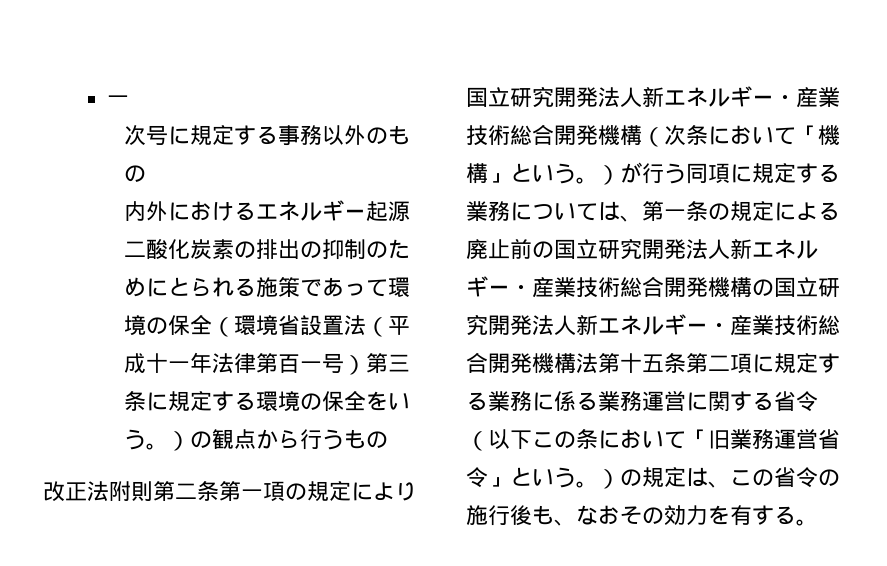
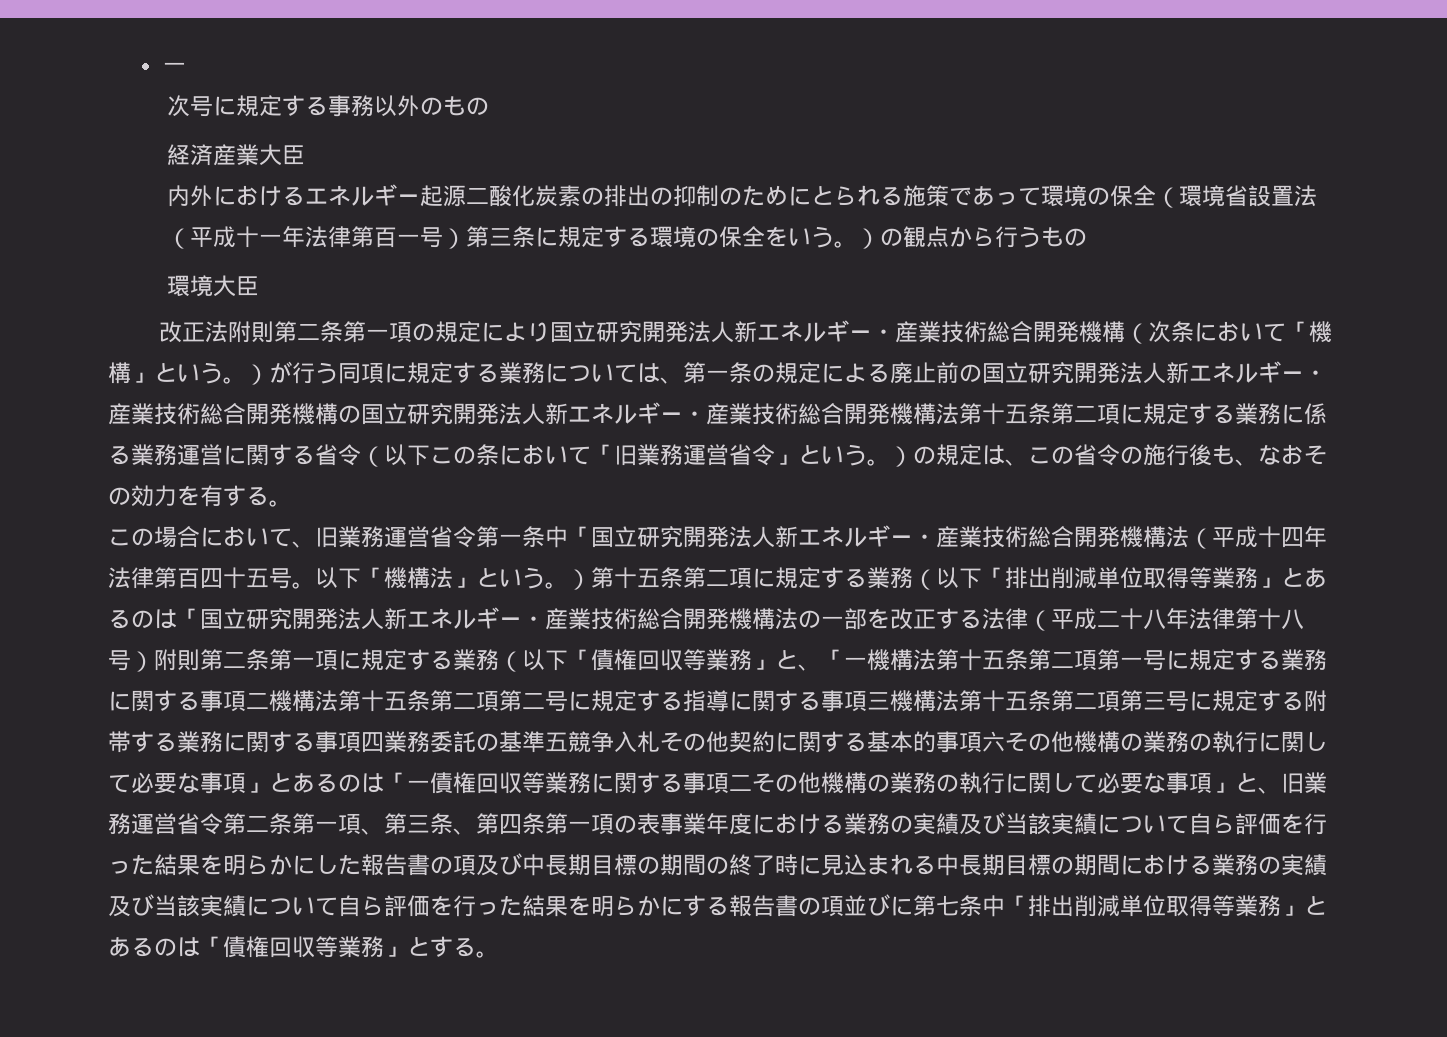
+ 経済産業大臣
+ 環境大臣
+ この場合において、旧業務運営省令第一条中「国立研究開発法人新エネルギー・産業技術総合開発機構法（平成十四年法律第百四十五号。以下「機構法」という。）第十五条第二項に規定する業務（以下「排出削減単位取得等業務」とあるのは「国立研究開発法人新エネルギー・産業技術総合開発機構法の一部を改正する法律（平成二十八年法律第十八号）附則第二条第一項に規定する業務（以下「債権回収等業務」と、「一機構法第十五条第二項第一号に規定する業務に関する事項二機構法第十五条第二項第二号に規定する指導に関する事項三機構法第十五条第二項第三号に規定する附帯する業務に関する事項四業務委託の基準五競争入札その他契約に関する基本的事項六その他機構の業務の執行に関して必要な事項」とあるのは「一債権回収等業務に関する事項二その他機構の業務の執行に関して必要な事項」と、旧業務運営省令第二条第一項、第三条、第四条第一項の表事業年度における業務の実績及び当該実績について自ら評価を行った結果を明らかにした報告書の項及び中長期目標の期間の終了時に見込まれる中長期目標の期間における業務の実績及び当該実績について自ら評価を行った結果を明らかにする報告書の項並びに第七条中「排出削減単位取得等業務」とあるのは「債権回収等業務」とする。

